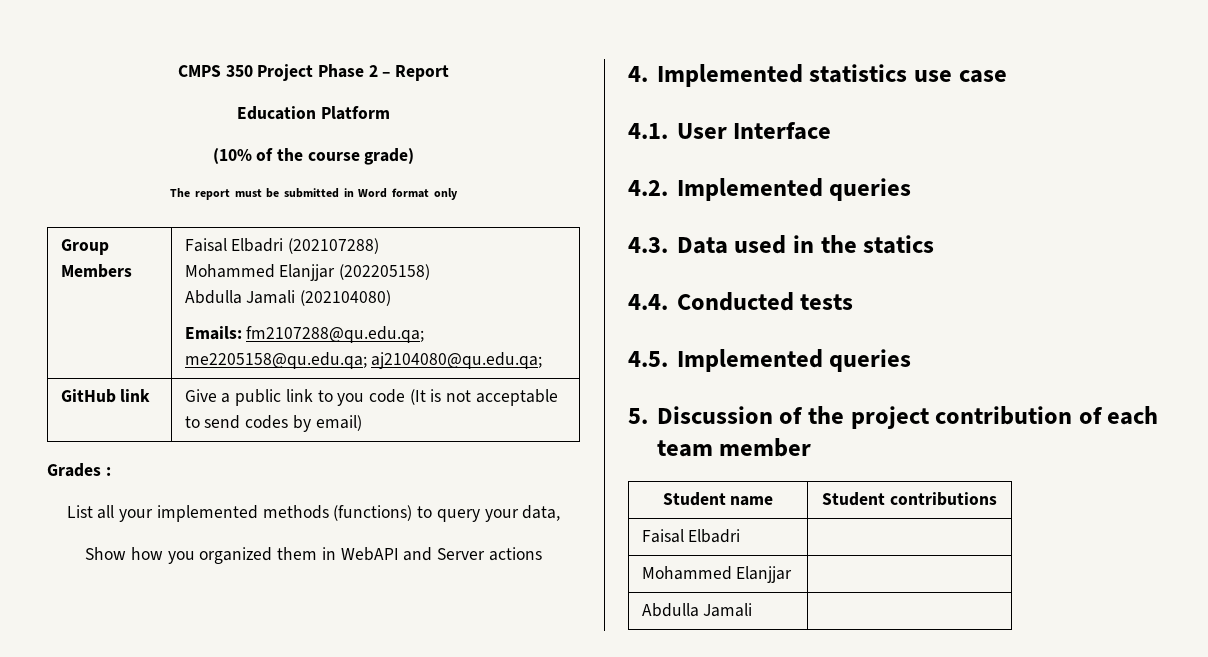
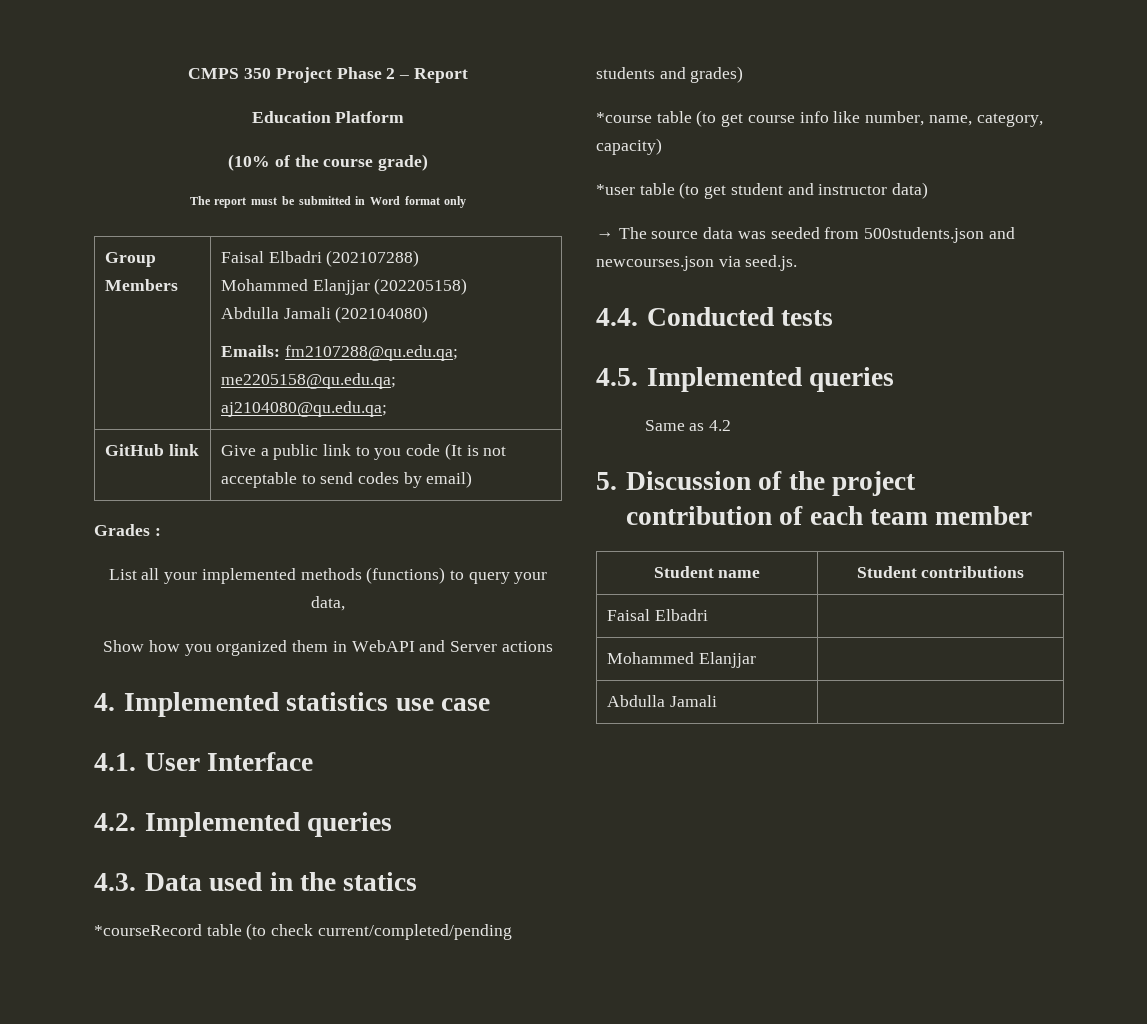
+ *courseRecord table (to check current/completed/pending students and grades)
+ *course table (to get course info like number, name, category, capacity)
+ *user table (to get student and instructor data)
+ → The source data was seeded from 500students.json and newcourses.json via seed.js.
+ Same as 4.2

